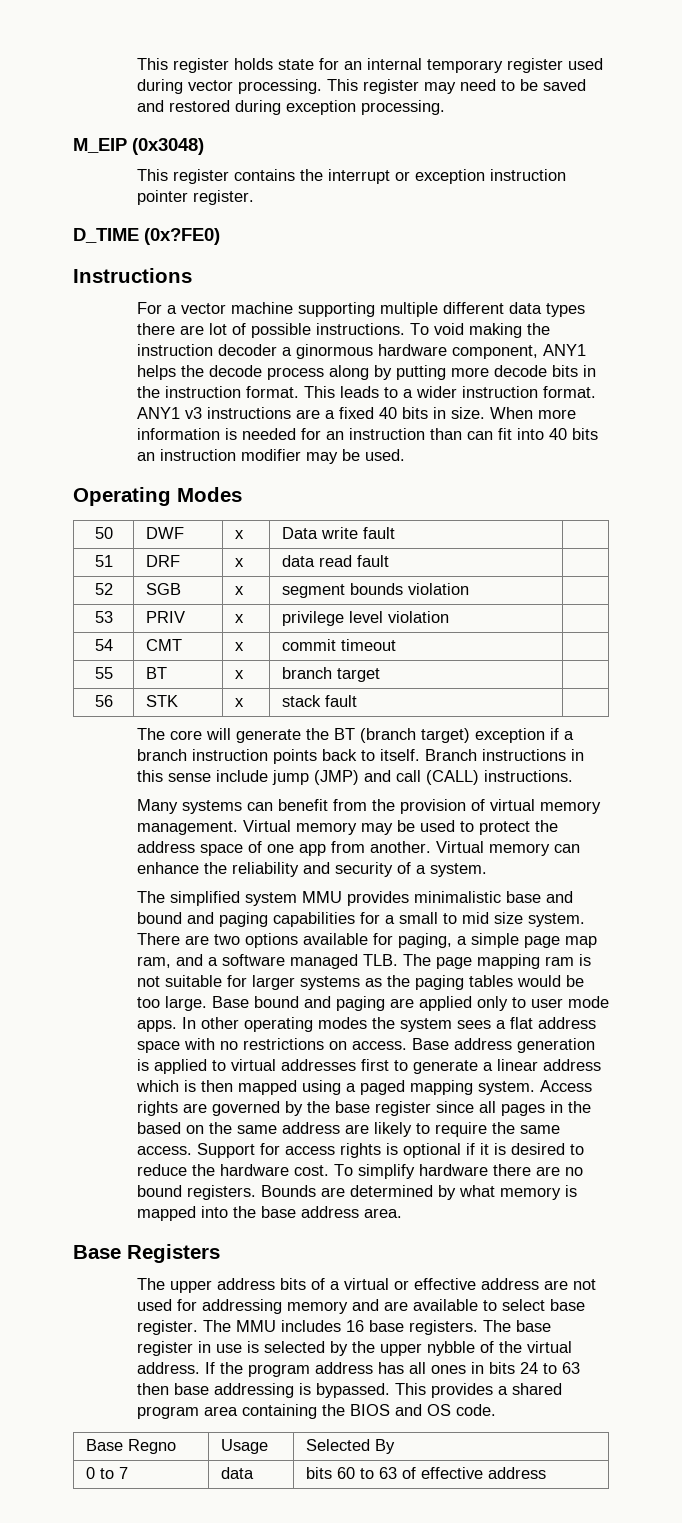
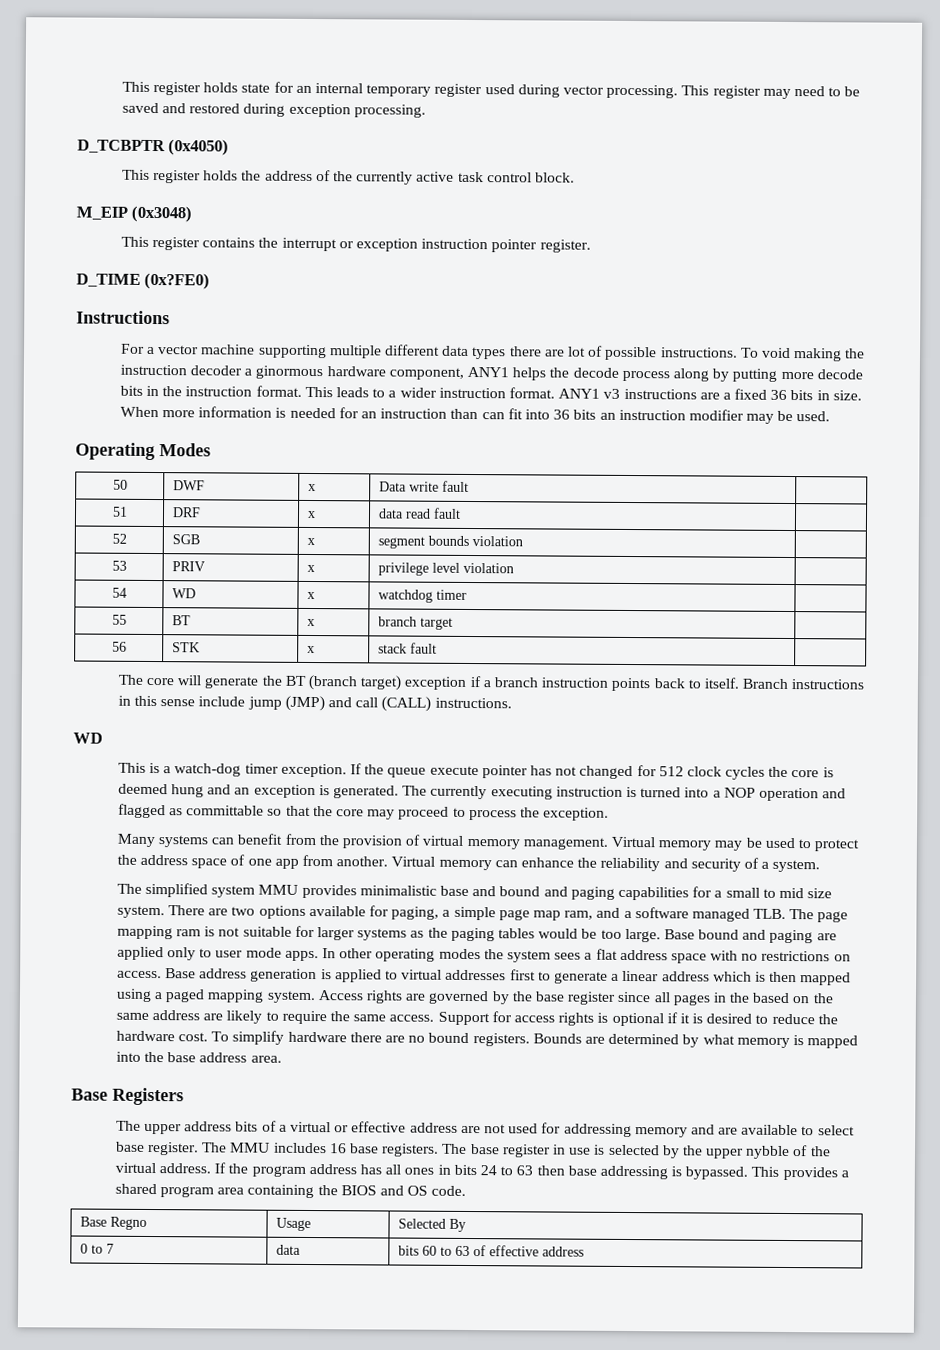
+ D_TCBPTR (0x4050)
+ This register holds the address of the currently active task control block.
- ANY1 v3 instructions are a fixed 40 bits in size.
+ ANY1 v3 instructions are a fixed 36 bits in size.
- When more information is needed for an instruction than can fit into 40 bits an instruction modifier may be used.
+ When more information is needed for an instruction than can fit into 36 bits an instruction modifier may be used.
- 54 | CMT | x | commit timeout |
+ 54 | WD | x | watchdog timer |
  Branch instructions in this sense include jump (JMP) and call (CALL) instructions.
+ WD
+ This is a watch-dog timer exception. If the queue execute pointer has not changed for 512 clock cycles the core is deemed hung and an exception is generated. The currently executing instruction is turned into a NOP operation and flagged as committable so that the core may proceed to process the exception.

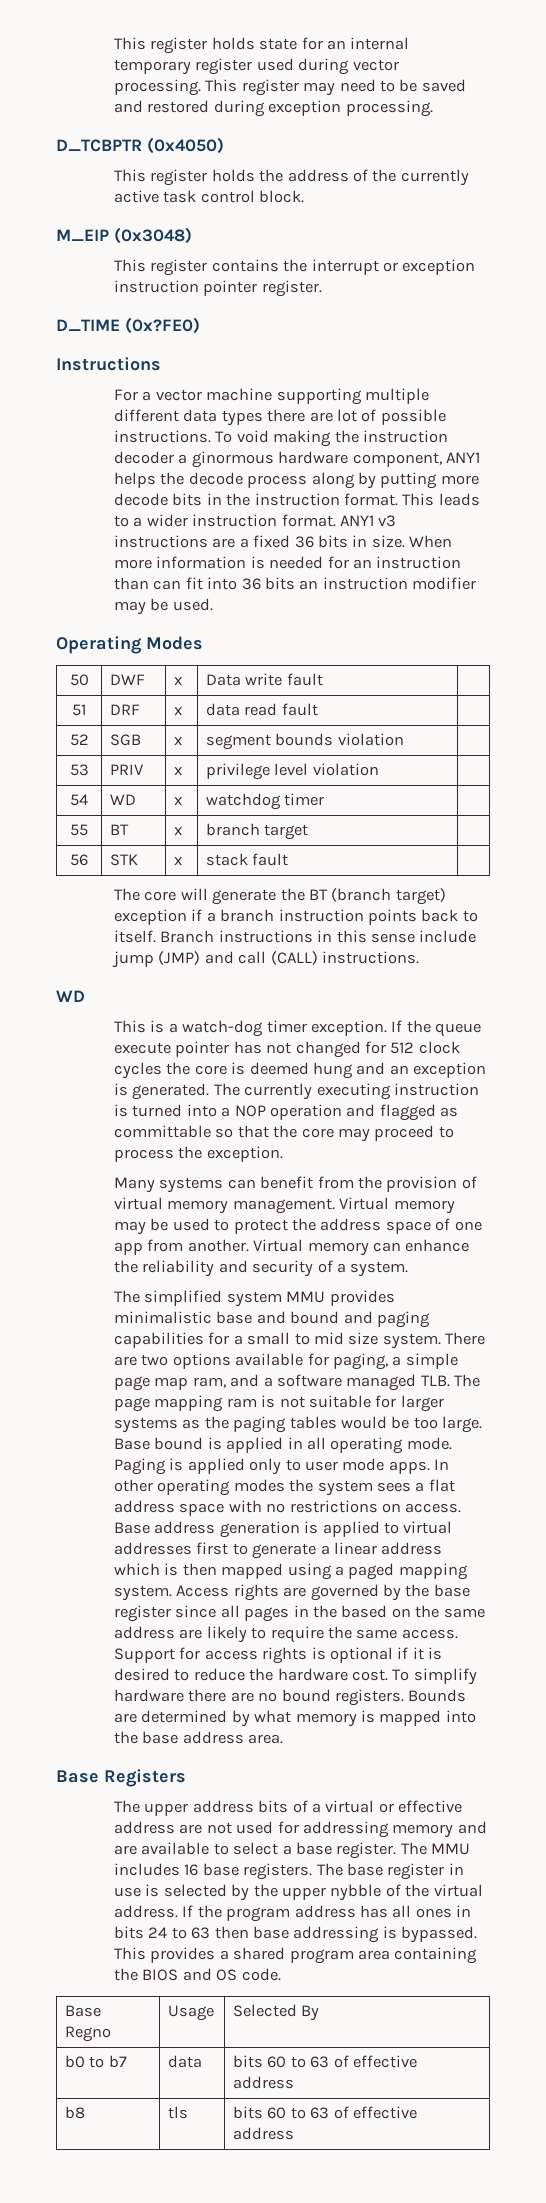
- Base bound and paging are applied only to user mode apps.
+ Base bound is applied in all operating mode. Paging is applied only to user mode apps.
- The upper address bits of a virtual or effective address are not used for addressing memory and are available to select base register.
+ The upper address bits of a virtual or effective address are not used for addressing memory and are available to select a base register.
- 0 to 7 | data | bits 60 to 63 of effective address
+ b0 to b7 | data | bits 60 to 63 of effective address
+ b8 | tls | bits 60 to 63 of effective address

